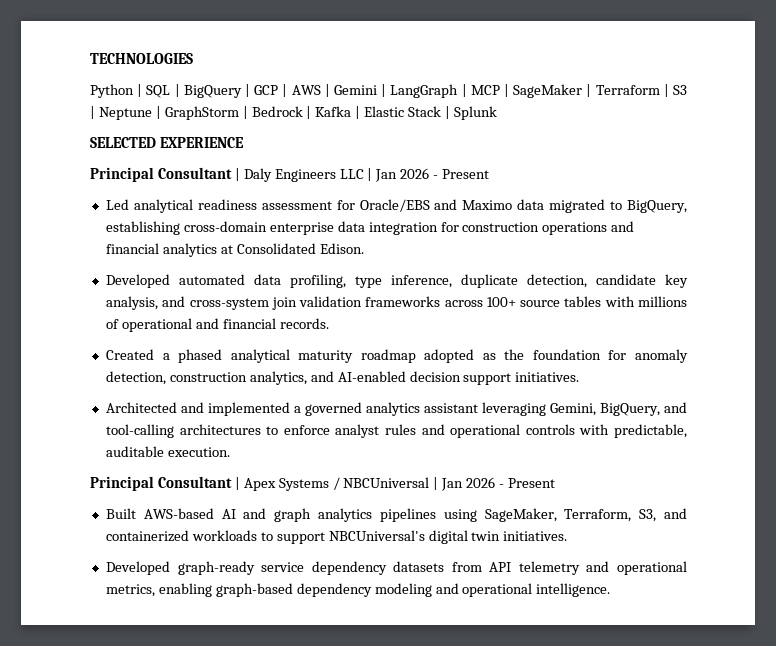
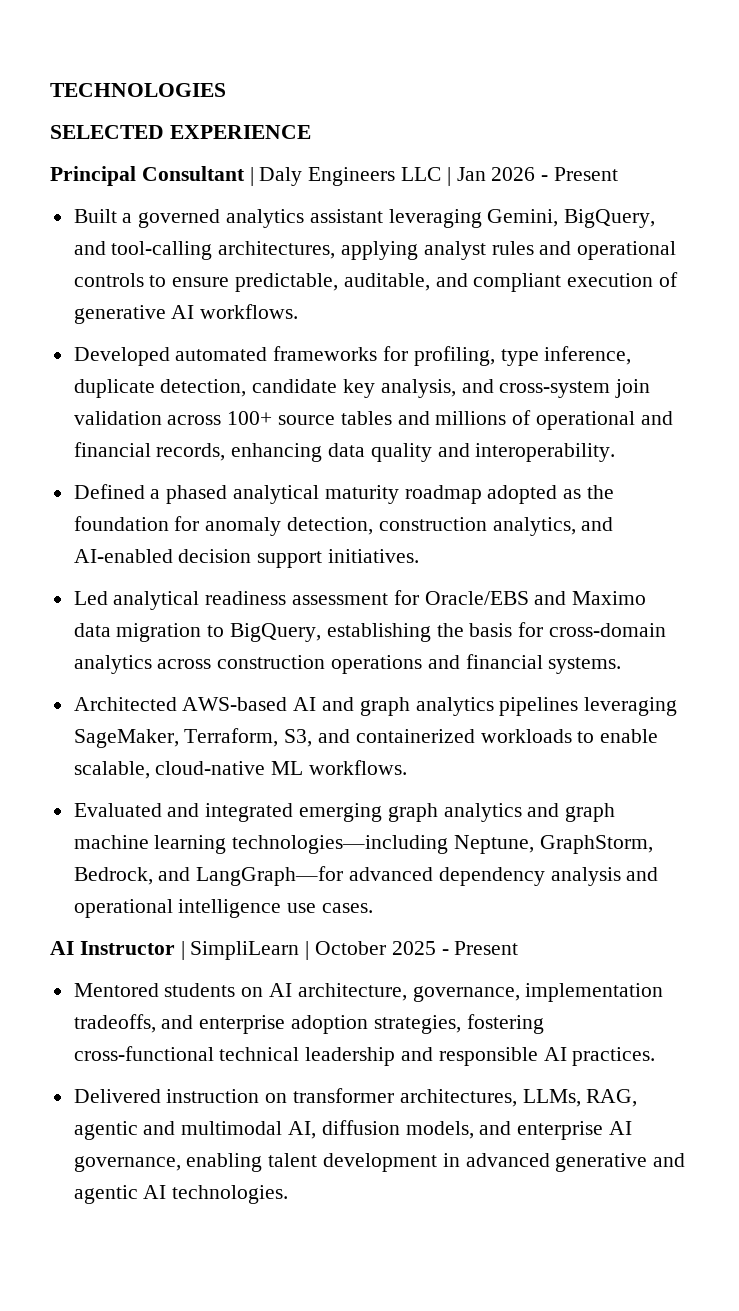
- Python | SQL | BigQuery | GCP | AWS | Gemini | LangGraph | MCP | SageMaker | Terraform | S3 | Neptune | GraphStorm | Bedrock | Kafka | Elastic Stack | Splunk
- Led analytical readiness assessment for Oracle/EBS and Maximo data migrated to BigQuery, establishing cross-domain enterprise data integration for construction operations and financial analytics at Consolidated Edison.
+ Built a governed analytics assistant leveraging Gemini, BigQuery, and tool-calling architectures, applying analyst rules and operational controls to ensure predictable, auditable, and compliant execution of generative AI workflows.
- Developed automated data profiling, type inference, duplicate detection, candidate key analysis, and cross-system join validation frameworks across 100+ source tables with millions of operational and financial records.
- Created a phased analytical maturity roadmap adopted as the foundation for anomaly detection, construction analytics, and AI-enabled decision support initiatives.
+ Developed automated frameworks for profiling, type inference, duplicate detection, candidate key analysis, and cross-system join validation across 100+ source tables and millions of operational and financial records, enhancing data quality and interoperability.
+ Defined a phased analytical maturity roadmap adopted as the foundation for anomaly detection, construction analytics, and AI-enabled decision support initiatives.
- Architected and implemented a governed analytics assistant leveraging Gemini, BigQuery, and tool-calling architectures to enforce analyst rules and operational controls with predictable, auditable execution.
- Principal Consultant | Apex Systems / NBCUniversal | Jan 2026 - Present
- Built AWS-based AI and graph analytics pipelines using SageMaker, Terraform, S3, and containerized workloads to support NBCUniversal's digital twin initiatives.
- Developed graph-ready service dependency datasets from API telemetry and operational metrics, enabling graph-based dependency modeling and operational intelligence.
+ Led analytical readiness assessment for Oracle/EBS and Maximo data migration to BigQuery, establishing the basis for cross-domain analytics across construction operations and financial systems.
+ Architected AWS-based AI and graph analytics pipelines leveraging SageMaker, Terraform, S3, and containerized workloads to enable scalable, cloud-native ML workflows.
+ Evaluated and integrated emerging graph analytics and graph machine learning technologies—including Neptune, GraphStorm, Bedrock, and LangGraph—for advanced dependency analysis and operational intelligence use cases.
+ AI Instructor | SimpliLearn | October 2025 - Present
+ Mentored students on AI architecture, governance, implementation tradeoffs, and enterprise adoption strategies, fostering cross-functional technical leadership and responsible AI practices.
+ Delivered instruction on transformer architectures, LLMs, RAG, agentic and multimodal AI, diffusion models, and enterprise AI governance, enabling talent development in advanced generative and agentic AI technologies.

